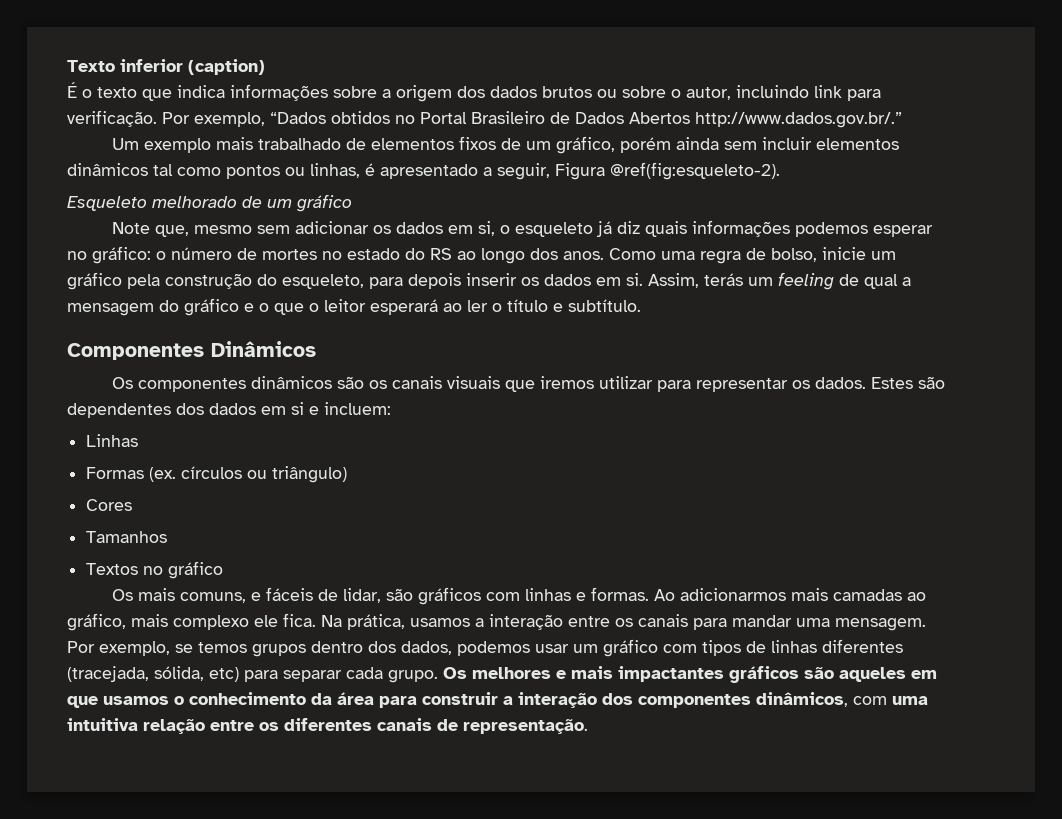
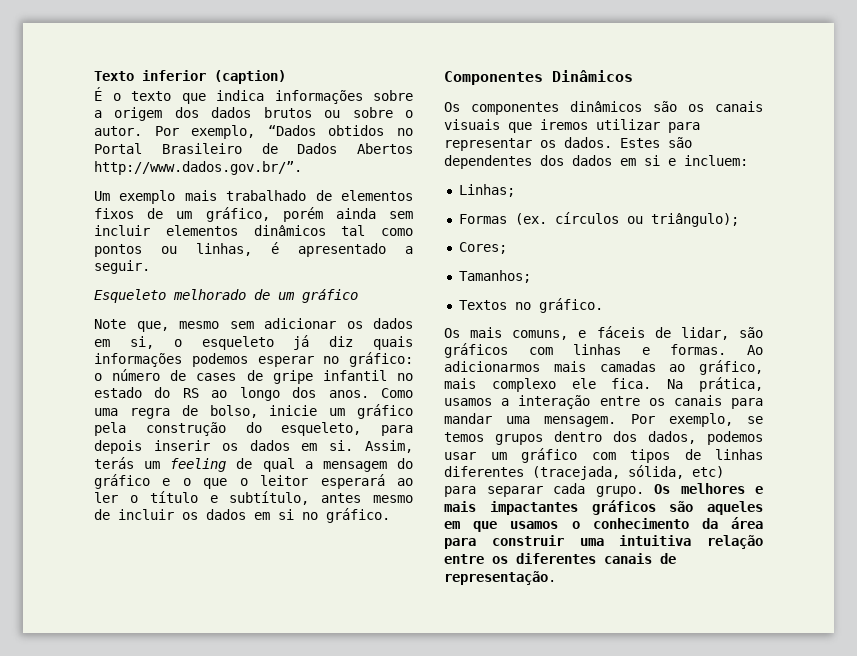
- É o texto que indica informações sobre a origem dos dados brutos ou sobre o autor, incluindo link para verificação.
+ É o texto que indica informações sobre a origem dos dados brutos ou sobre o autor.
- Por exemplo, “Dados obtidos no Portal Brasileiro de Dados Abertos http://www.dados.gov.br/.”
+ Por exemplo, “Dados obtidos no Portal Brasileiro de Dados Abertos http://www.dados.gov.br/”.
- Um exemplo mais trabalhado de elementos fixos de um gráfico, porém ainda sem incluir elementos dinâmicos tal como pontos ou linhas, é apresentado a seguir, Figura @ref(fig:esqueleto-2).
+ Um exemplo mais trabalhado de elementos fixos de um gráfico, porém ainda sem incluir elementos dinâmicos tal como pontos ou linhas, é apresentado a seguir.
- Note que, mesmo sem adicionar os dados em si, o esqueleto já diz quais informações podemos esperar no gráfico: o número de mortes no estado do RS ao longo dos anos.
+ Note que, mesmo sem adicionar os dados em si, o esqueleto já diz quais informações podemos esperar no gráfico: o número de cases de gripe infantil no estado do RS ao longo dos anos.
- Assim, terás um feeling de qual a mensagem do gráfico e o que o leitor esperará ao ler o título e subtítulo.
+ Assim, terás um feeling de qual a mensagem do gráfico e o que o leitor esperará ao ler o título e subtítulo, antes mesmo de incluir os dados em si no gráfico.
- Linhas
+ Linhas;
- Formas (ex. círculos ou triângulo)
- Cores
- Tamanhos
+ Formas (ex. círculos ou triângulo);
+ Cores;
+ Tamanhos;
- Textos no gráfico
+ Textos no gráfico.
- Os melhores e mais impactantes gráficos são aqueles em que usamos o conhecimento da área para construir a interação dos componentes dinâmicos, com uma intuitiva relação entre os diferentes canais de representação.
+ Os melhores e mais impactantes gráficos são aqueles em que usamos o conhecimento da área para construir uma intuitiva relação entre os diferentes canais de representação.

